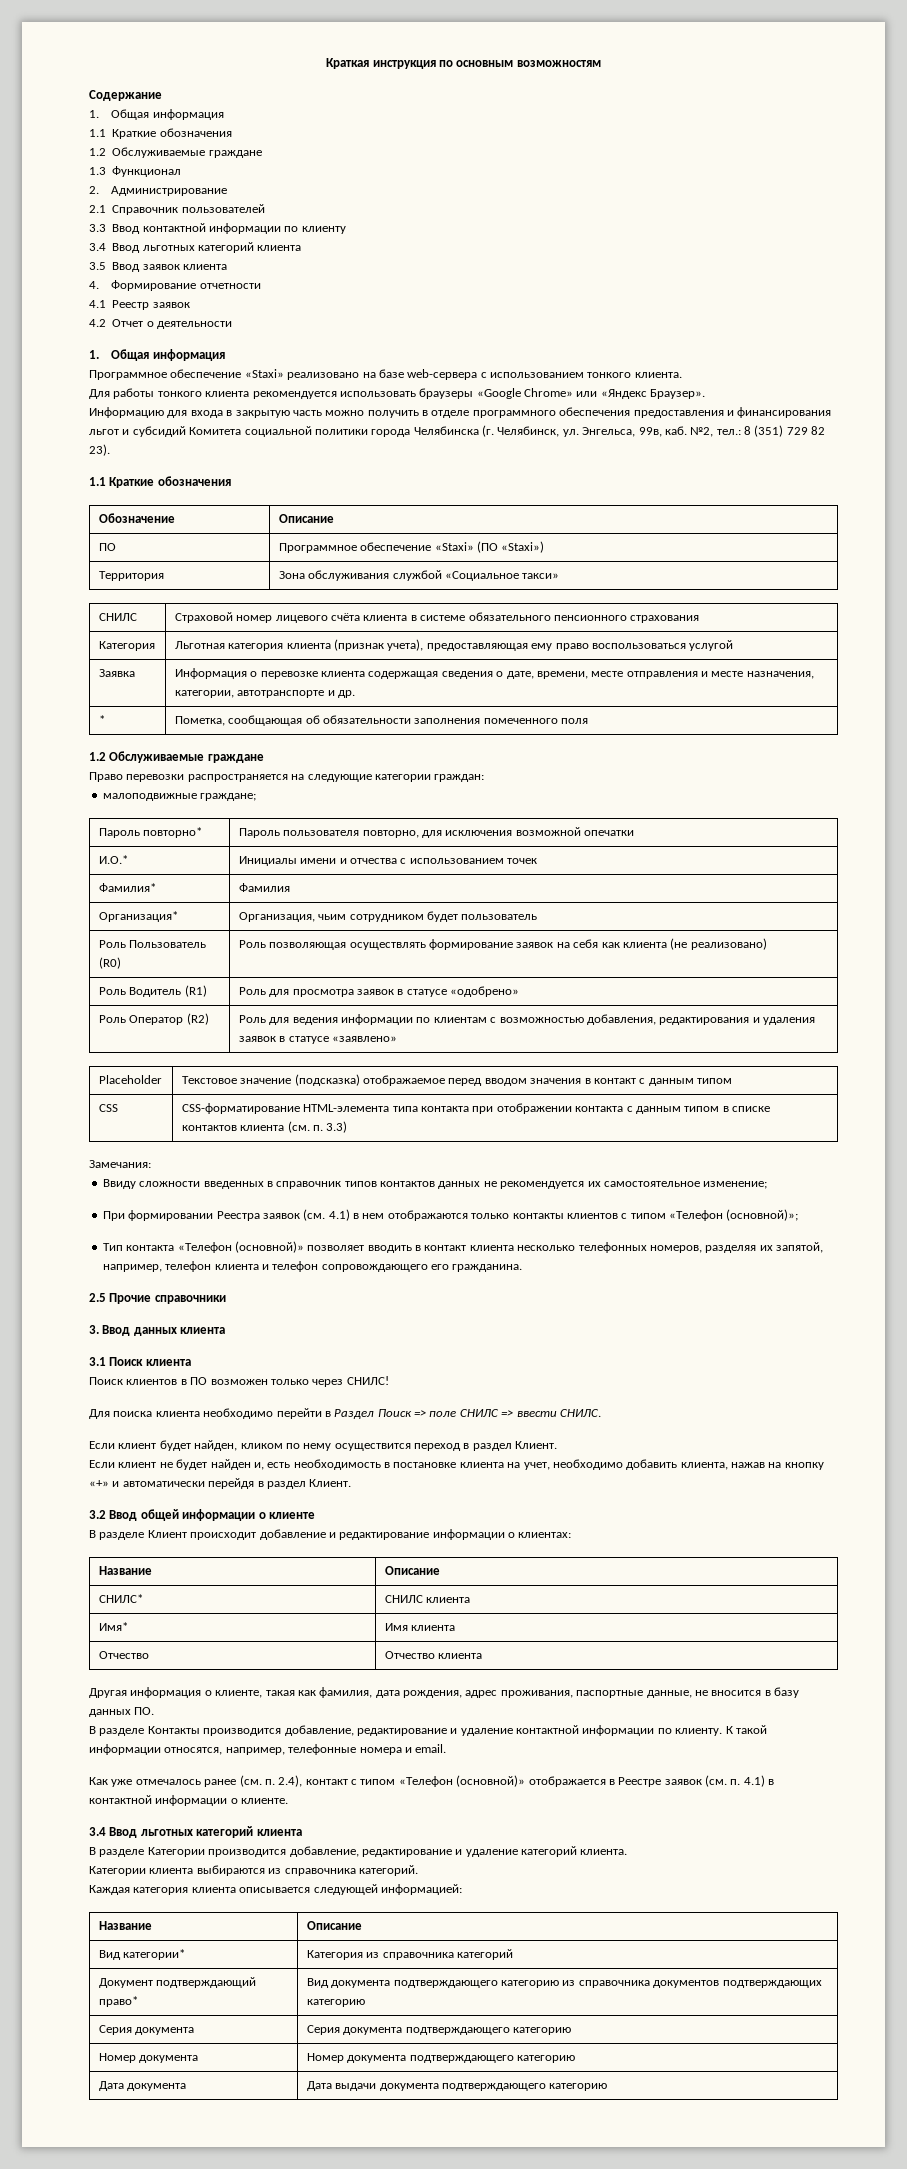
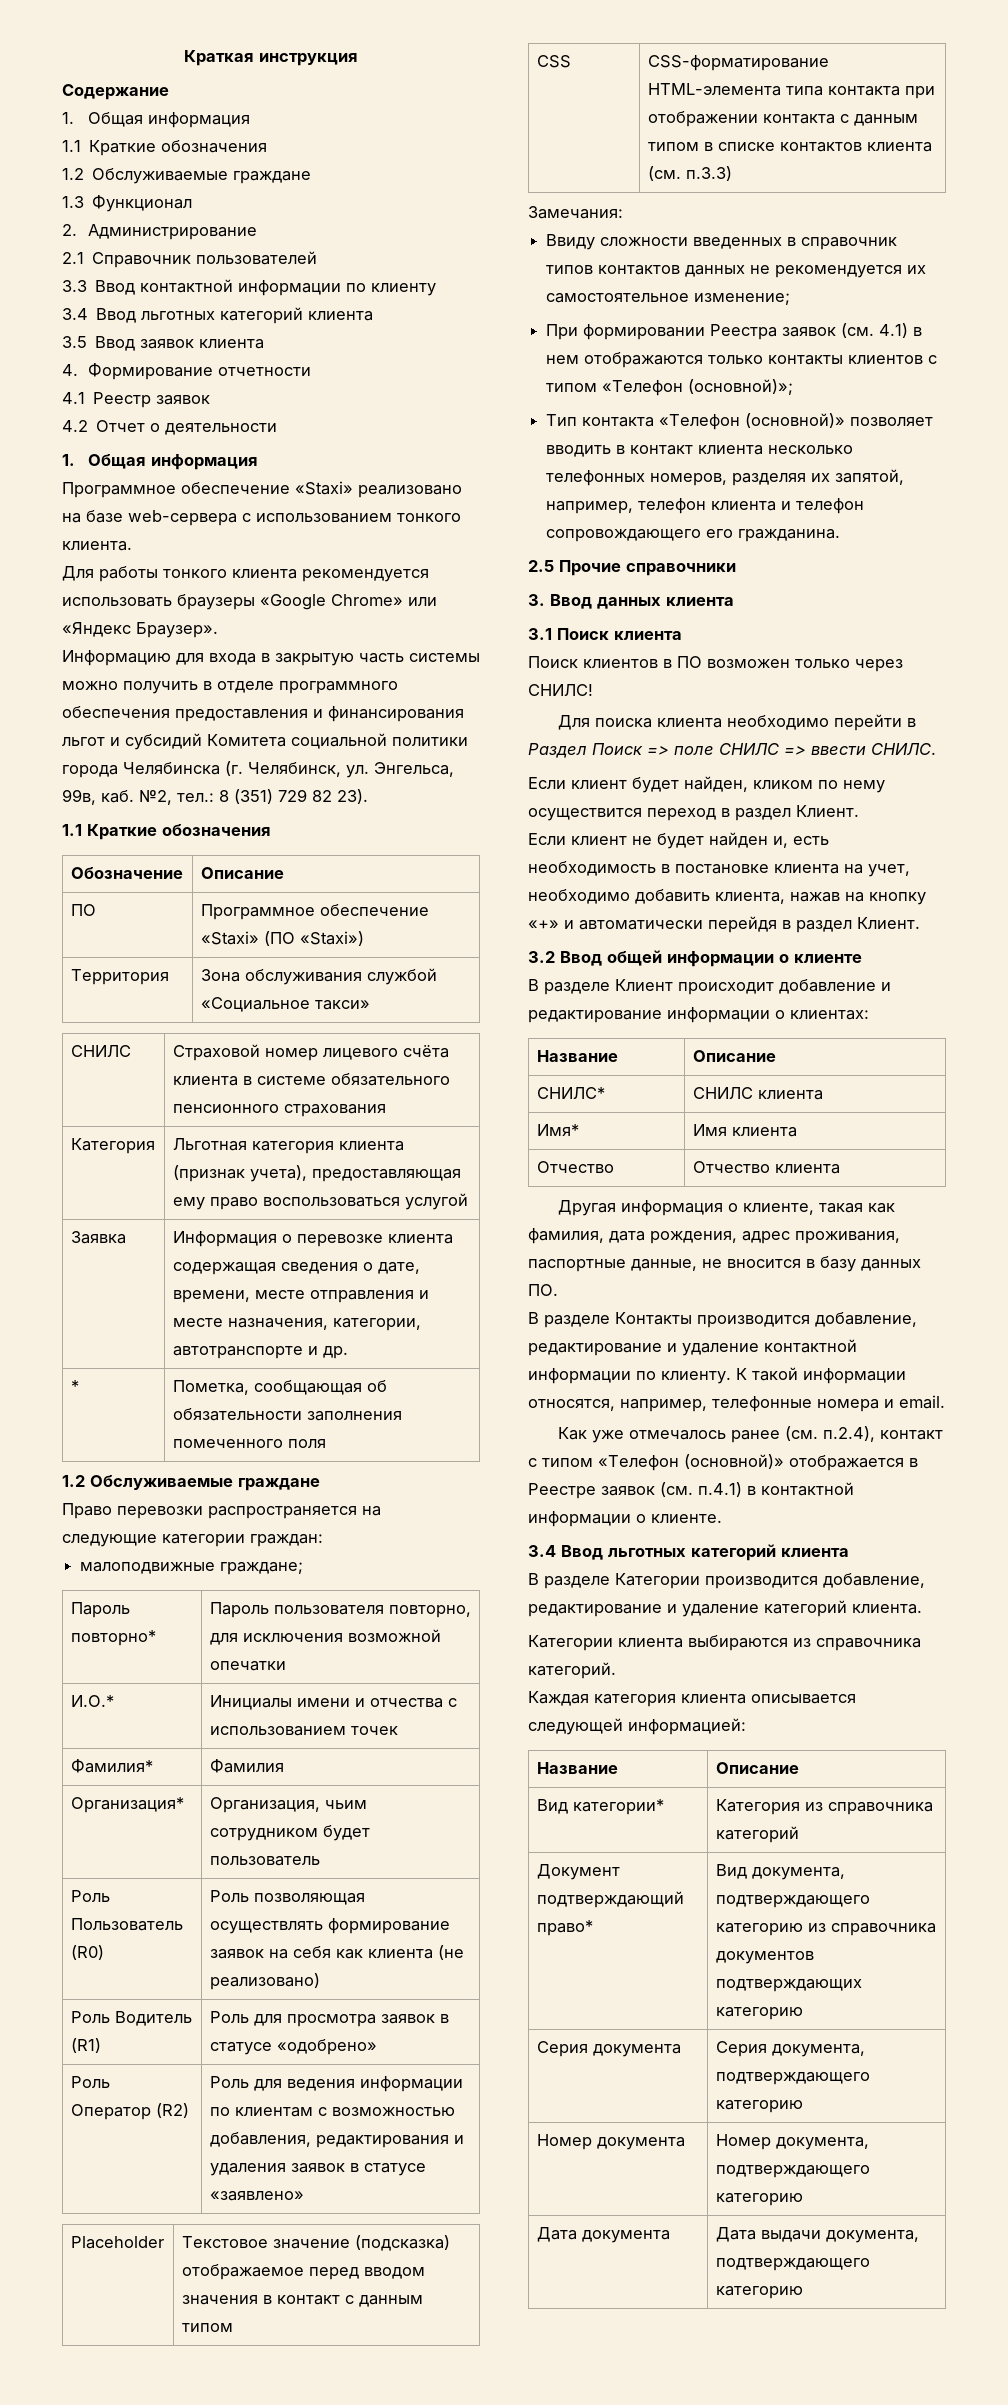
- Краткая инструкция по основным возможностям
+ Краткая инструкция
- Информацию для входа в закрытую часть можно получить в отделе программного обеспечения предоставления и финансирования льгот и субсидий Комитета социальной политики города Челябинска (г. Челябинск, ул. Энгельса, 99в, каб.
+ Информацию для входа в закрытую часть системы можно получить в отделе программного обеспечения предоставления и финансирования льгот и субсидий Комитета социальной политики города Челябинска (г. Челябинск, ул. Энгельса, 99в, каб.
- CSS | CSS-форматирование HTML-элемента типа контакта при отображении контакта с данным типом в списке контактов клиента (см. п. 3.3)
+ CSS | CSS-форматирование HTML-элемента типа контакта при отображении контакта с данным типом в списке контактов клиента (см. п.3.3)
- Как уже отмечалось ранее (см. п. 2.4), контакт с типом «Телефон (основной)» отображается в Реестре заявок (см. п. 4.1) в контактной информации о клиенте.
+ Как уже отмечалось ранее (см. п.2.4), контакт с типом «Телефон (основной)» отображается в Реестре заявок (см. п.4.1) в контактной информации о клиенте.
- Документ подтверждающий право* | Вид документа подтверждающего категорию из справочника документов подтверждающих категорию
+ Документ подтверждающий право* | Вид документа, подтверждающего категорию из справочника документов подтверждающих категорию
- Серия документа | Серия документа подтверждающего категорию
+ Серия документа | Серия документа, подтверждающего категорию
- Номер документа | Номер документа подтверждающего категорию
+ Номер документа | Номер документа, подтверждающего категорию
- Дата документа | Дата выдачи документа подтверждающего категорию
+ Дата документа | Дата выдачи документа, подтверждающего категорию

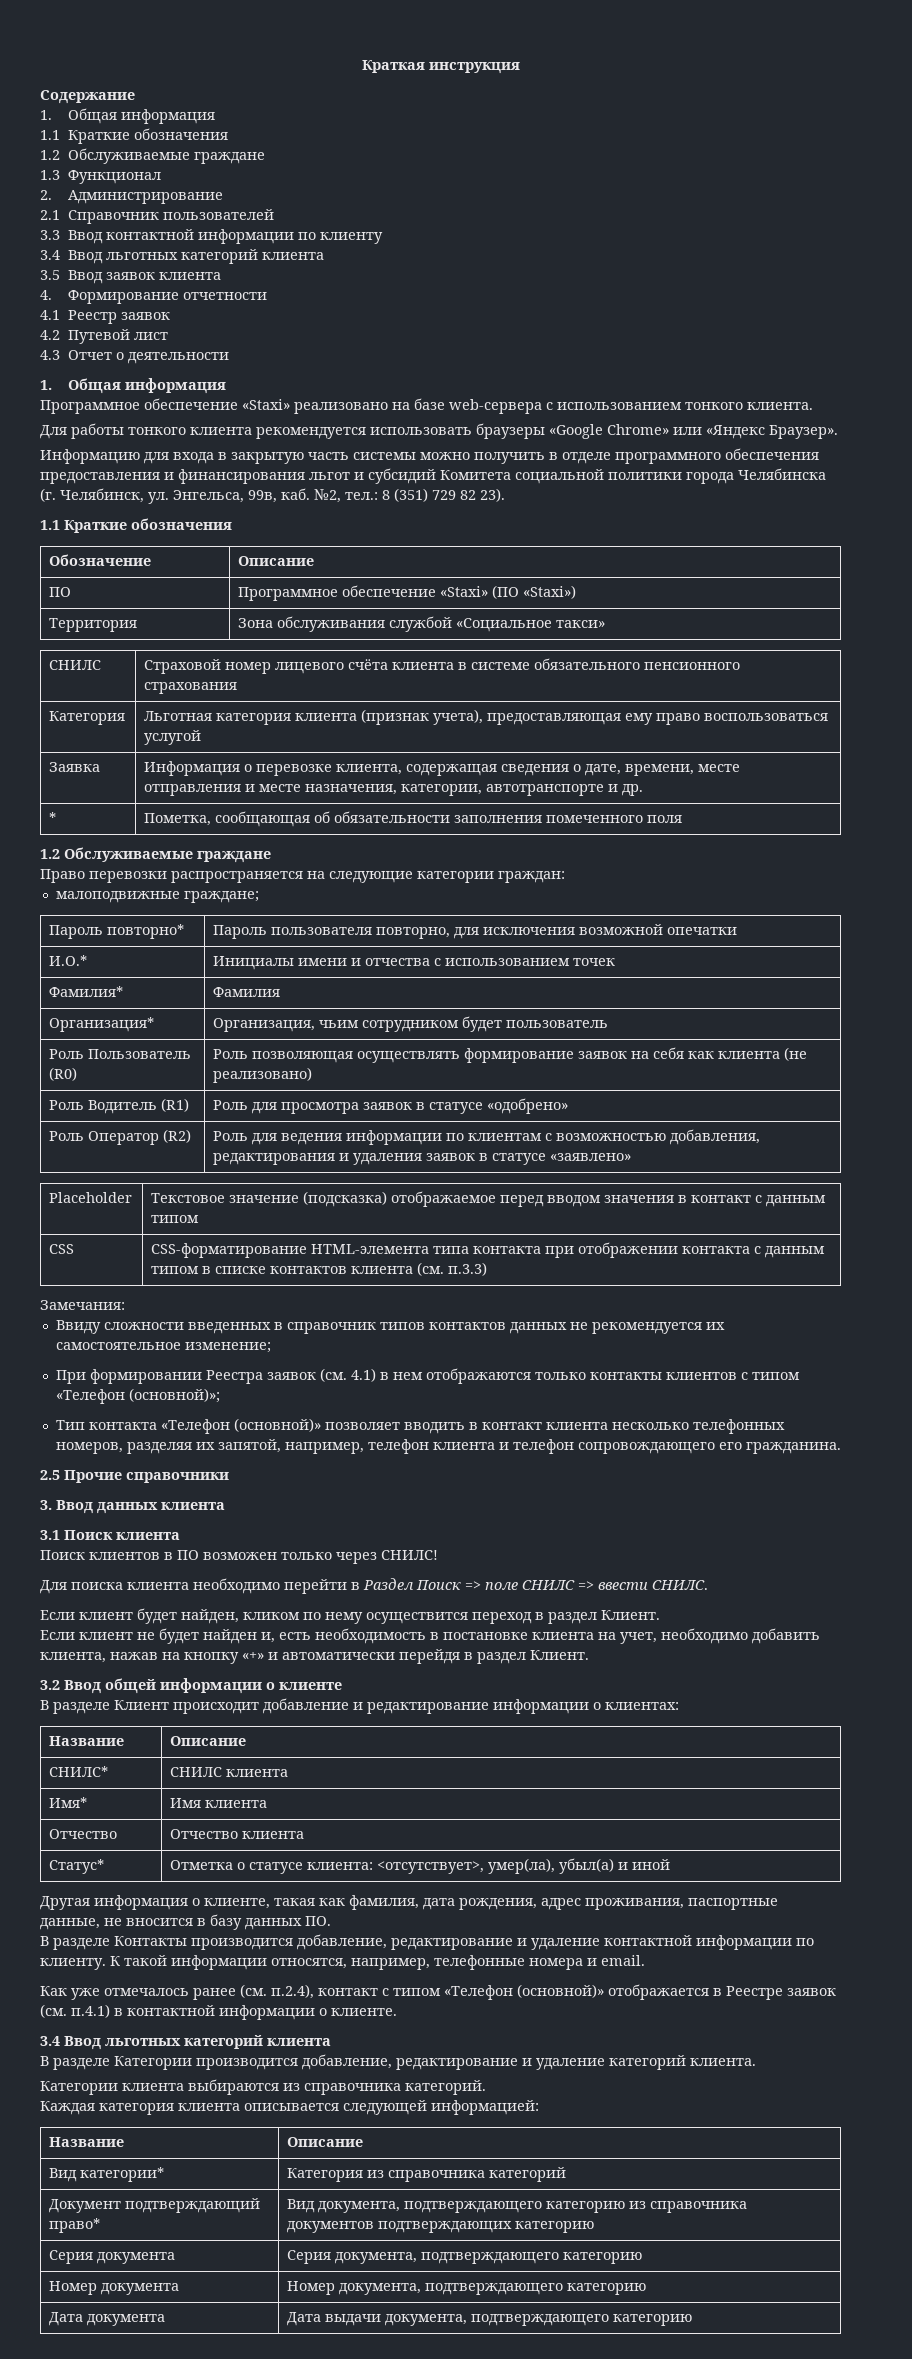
- 4.2 Отчет о деятельности
+ 4.2 Путевой лист
+ 4.3 Отчет о деятельности
- Заявка | Информация о перевозке клиента содержащая сведения о дате, времени, месте отправления и месте назначения, категории, автотранспорте и др.
+ Заявка | Информация о перевозке клиента, содержащая сведения о дате, времени, месте отправления и месте назначения, категории, автотранспорте и др.
+ Статус* | Отметка о статусе клиента: <отсутствует>, умер(ла), убыл(а) и иной

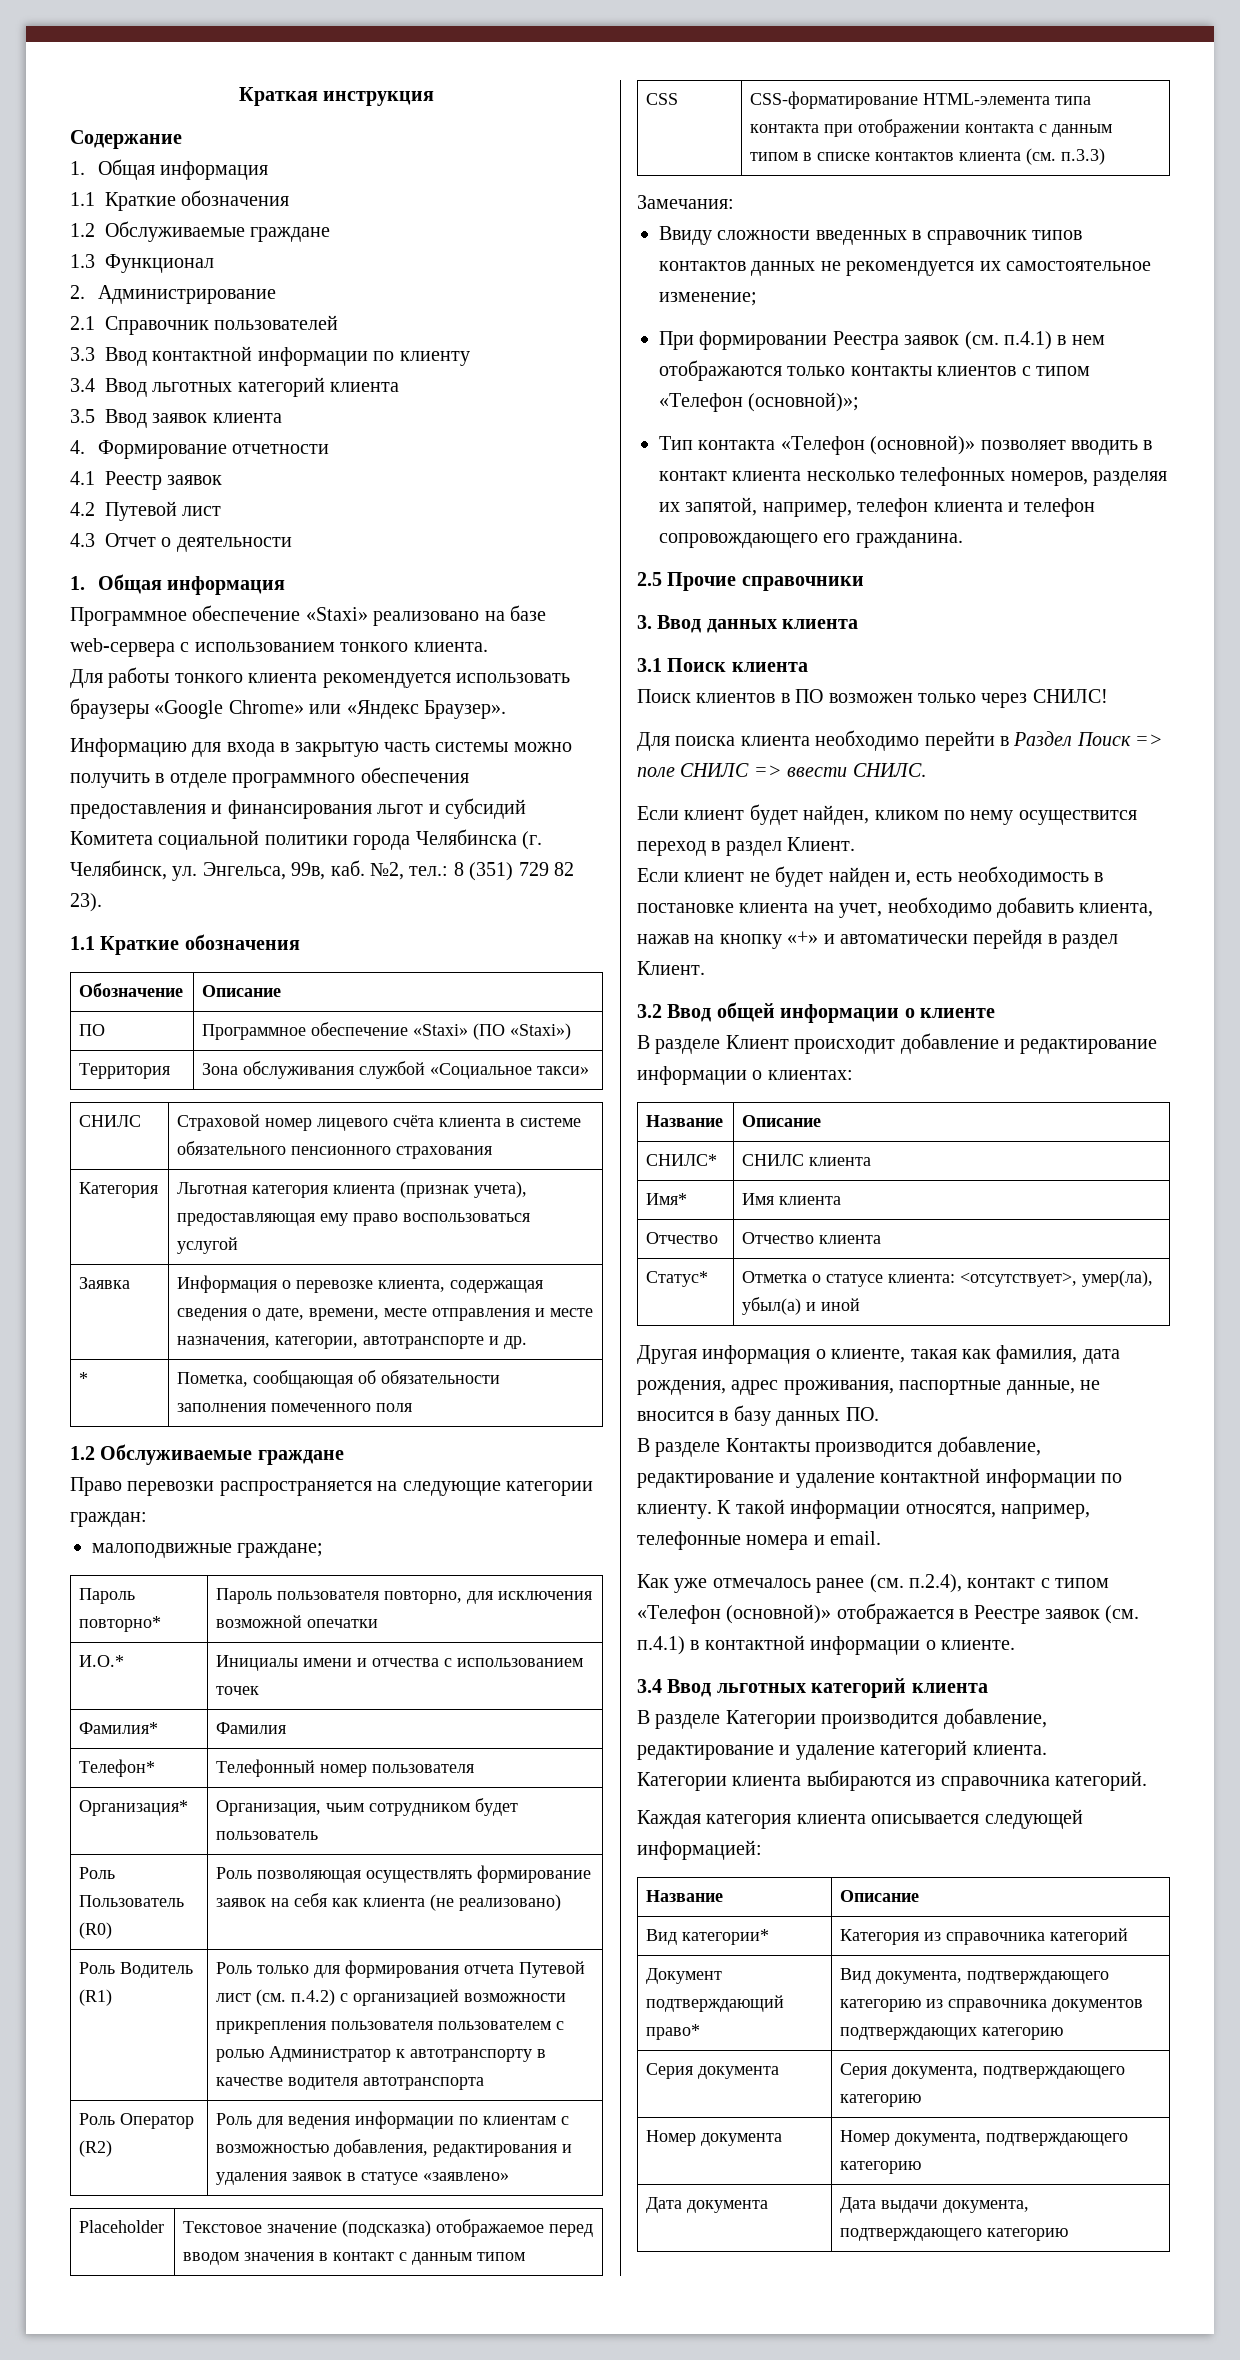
+ Телефон* | Телефонный номер пользователя
- Роль Водитель (R1) | Роль для просмотра заявок в статусе «одобрено»
+ Роль Водитель (R1) | Роль только для формирования отчета Путевой лист (см. п.4.2) с организацией возможности прикрепления пользователя пользователем с ролью Администратор к автотранспорту в качестве водителя автотранспорта
- При формировании Реестра заявок (см. 4.1) в нем отображаются только контакты клиентов с типом «Телефон (основной)»;
+ При формировании Реестра заявок (см. п.4.1) в нем отображаются только контакты клиентов с типом «Телефон (основной)»;

